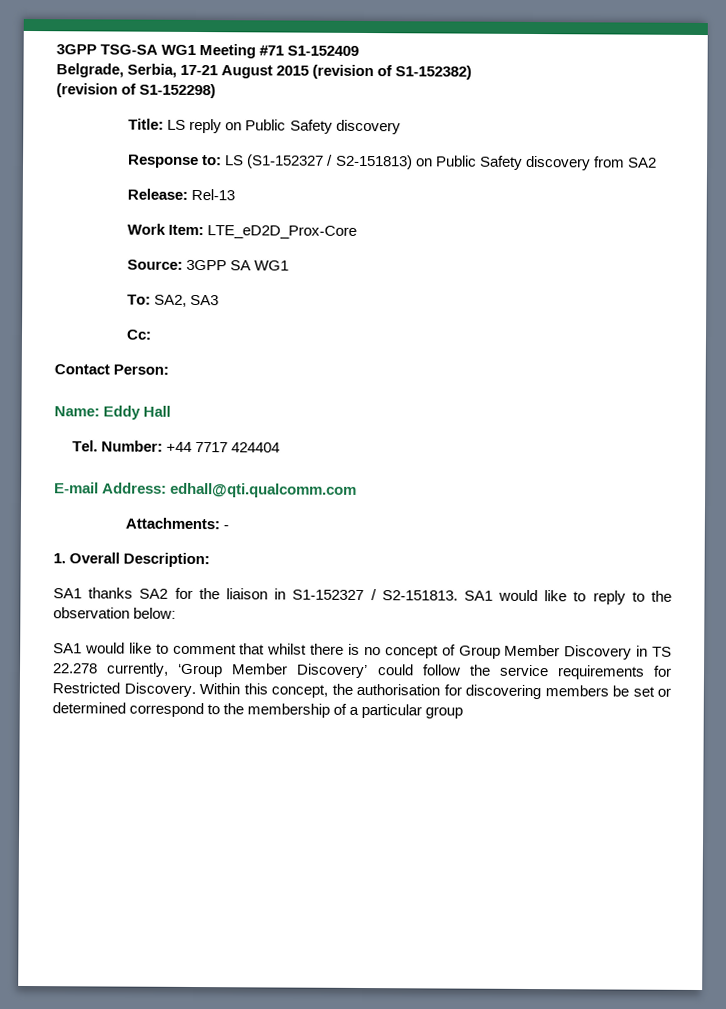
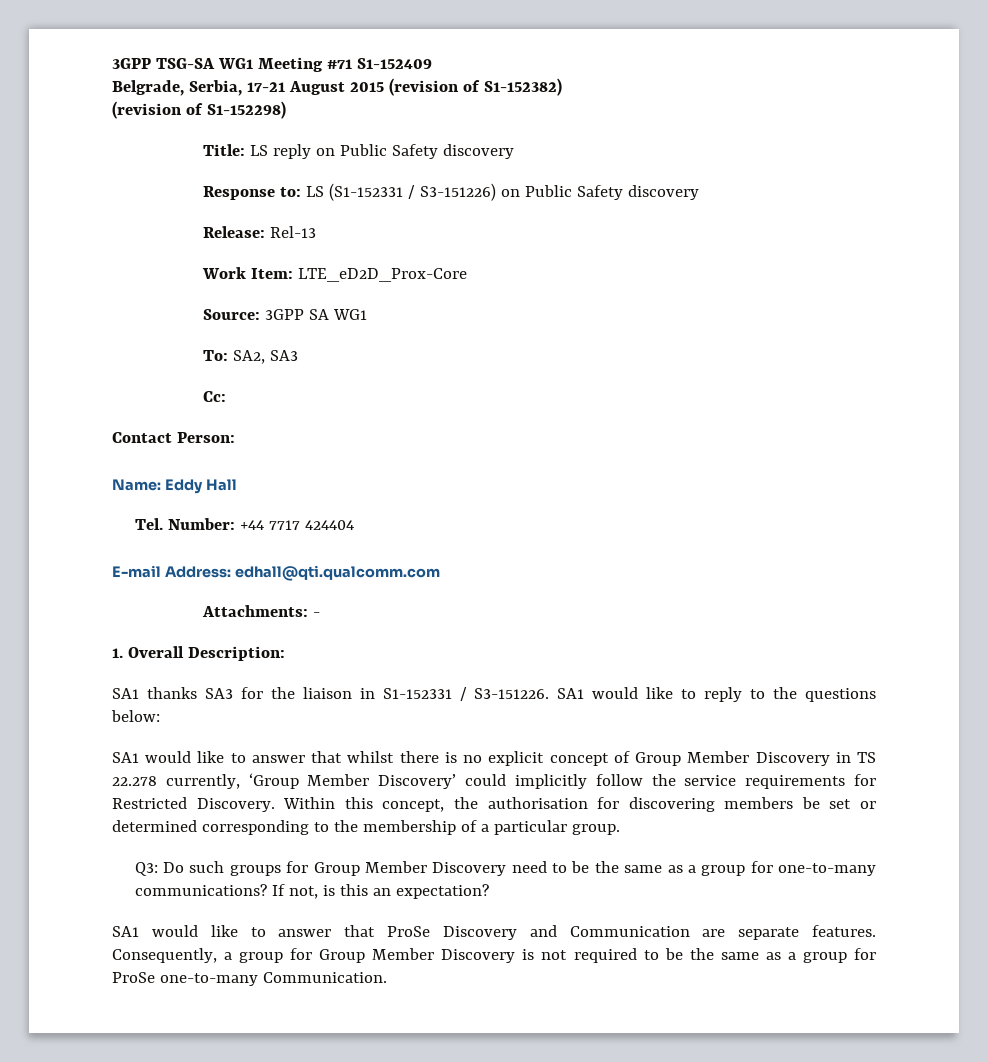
- Response to: LS (S1-152327 / S2-151813) on Public Safety discovery from SA2
+ Response to: LS (S1-152331 / S3-151226) on Public Safety discovery
- SA1 thanks SA2 for the liaison in S1-152327 / S2-151813.
+ SA1 thanks SA3 for the liaison in S1-152331 / S3-151226.
- SA1 would like to reply to the observation below:
+ SA1 would like to reply to the questions below:
- SA1 would like to comment that whilst there is no concept of Group Member Discovery in TS 22.278 currently, ‘Group Member Discovery’ could follow the service requirements for Restricted Discovery.
+ SA1 would like to answer that whilst there is no explicit concept of Group Member Discovery in TS 22.278 currently, ‘Group Member Discovery’ could implicitly follow the service requirements for Restricted Discovery.
- Within this concept, the authorisation for discovering members be set or determined correspond to the membership of a particular group
+ Within this concept, the authorisation for discovering members be set or determined corresponding to the membership of a particular group.
+ Q3: Do such groups for Group Member Discovery need to be the same as a group for one-to-many communications? If not, is this an expectation?
+ SA1 would like to answer that ProSe Discovery and Communication are separate features. Consequently, a group for Group Member Discovery is not required to be the same as a group for ProSe one-to-many Communication.

